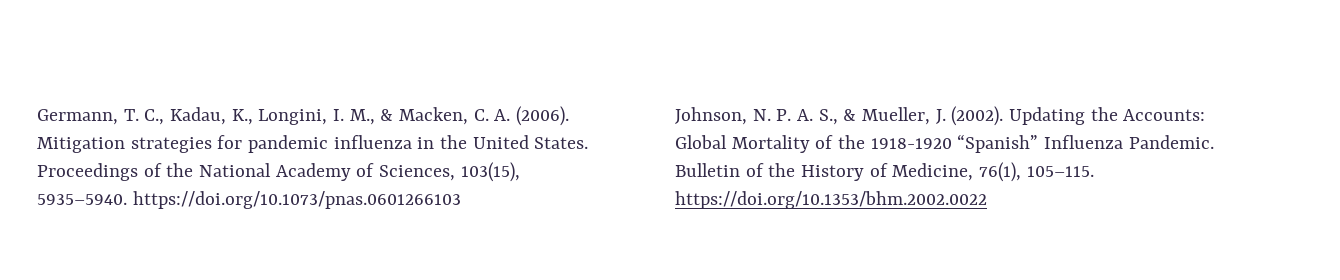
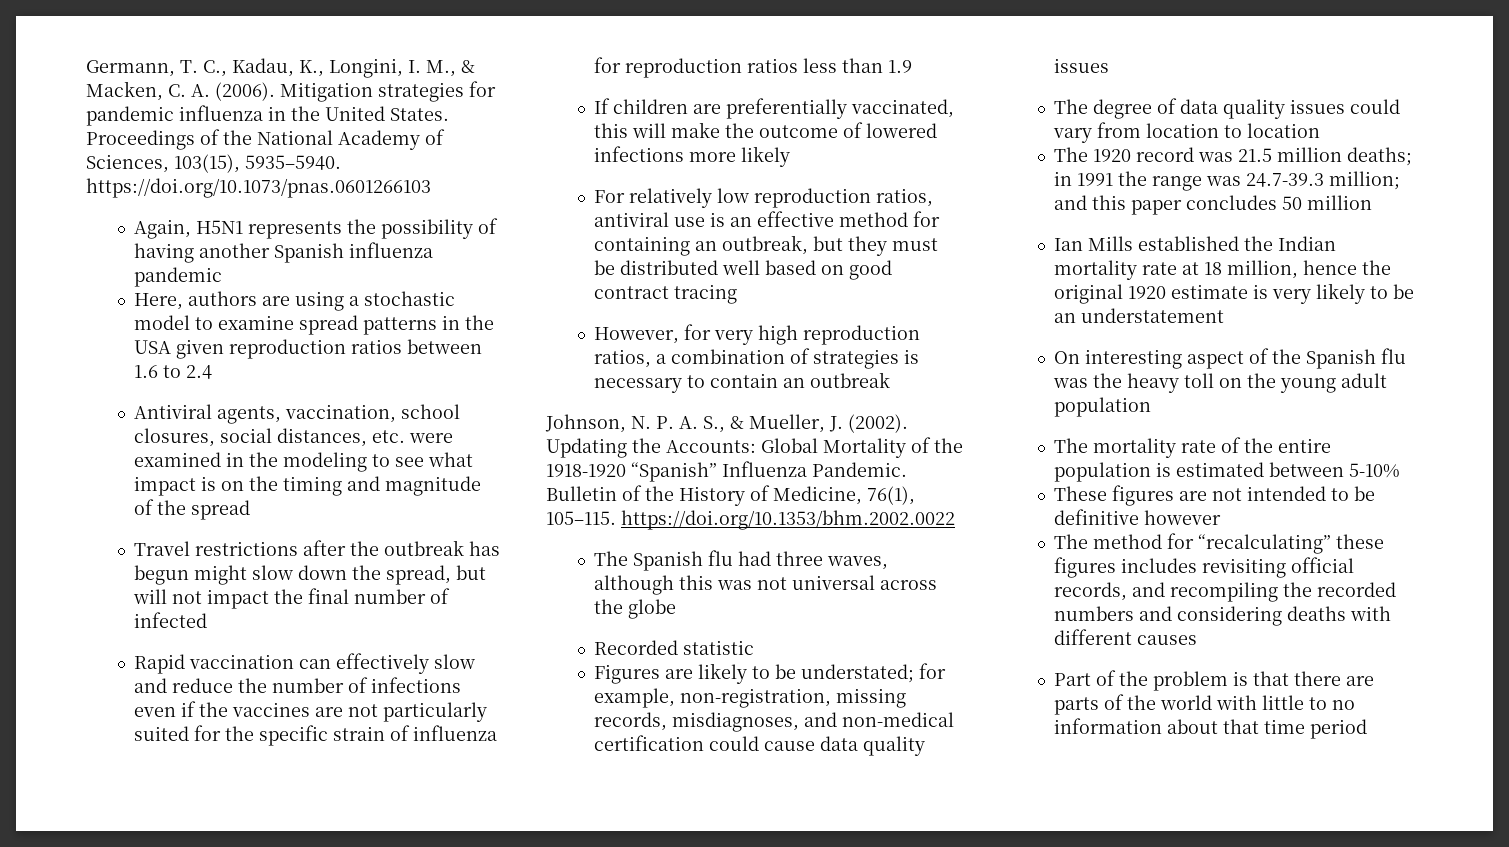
+ Again, H5N1 represents the possibility of having another Spanish influenza pandemic
+ Here, authors are using a stochastic model to examine spread patterns in the USA given reproduction ratios between 1.6 to 2.4
+ Antiviral agents, vaccination, school closures, social distances, etc. were examined in the modeling to see what impact is on the timing and magnitude of the spread
+ Travel restrictions after the outbreak has begun might slow down the spread, but will not impact the final number of infected
+ Rapid vaccination can effectively slow and reduce the number of infections even if the vaccines are not particularly suited for the specific strain of influenza for reproduction ratios less than 1.9
+ If children are preferentially vaccinated, this will make the outcome of lowered infections more likely
+ For relatively low reproduction ratios, antiviral use is an effective method for containing an outbreak, but they must be distributed well based on good contract tracing
+ However, for very high reproduction ratios, a combination of strategies is necessary to contain an outbreak
+ The Spanish flu had three waves, although this was not universal across the globe
+ Recorded statistic
+ Figures are likely to be understated; for example, non-registration, missing records, misdiagnoses, and non-medical certification could cause data quality issues
+ The degree of data quality issues could vary from location to location
+ The 1920 record was 21.5 million deaths; in 1991 the range was 24.7-39.3 million; and this paper concludes 50 million
+ Ian Mills established the Indian mortality rate at 18 million, hence the original 1920 estimate is very likely to be an understatement
+ On interesting aspect of the Spanish flu was the heavy toll on the young adult population
+ The mortality rate of the entire population is estimated between 5-10%
+ These figures are not intended to be definitive however
+ The method for “recalculating” these figures includes revisiting official records, and recompiling the recorded numbers and considering deaths with different causes
+ Part of the problem is that there are parts of the world with little to no information about that time period

